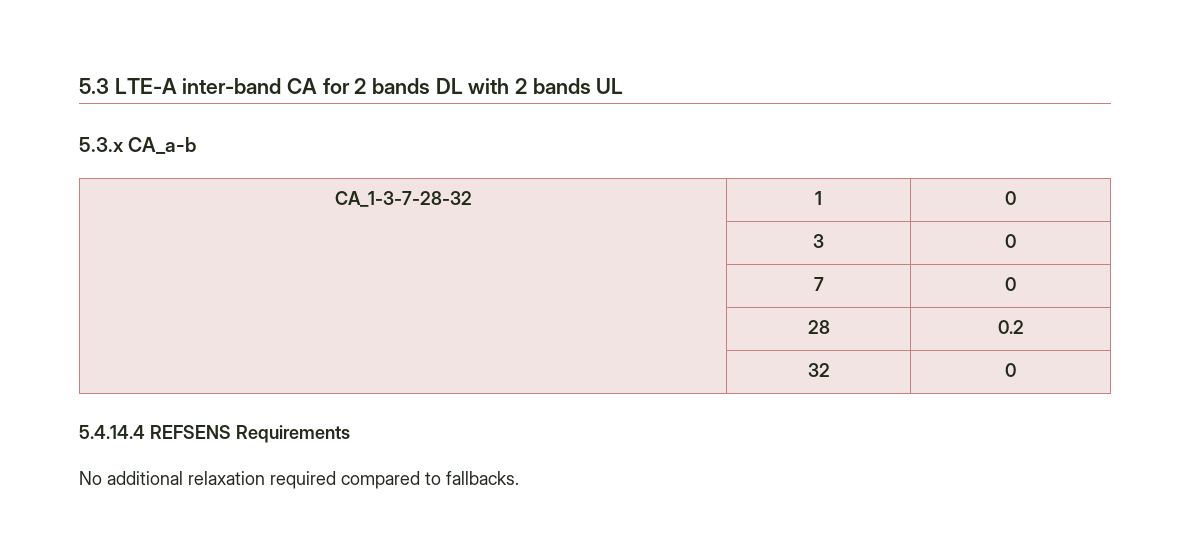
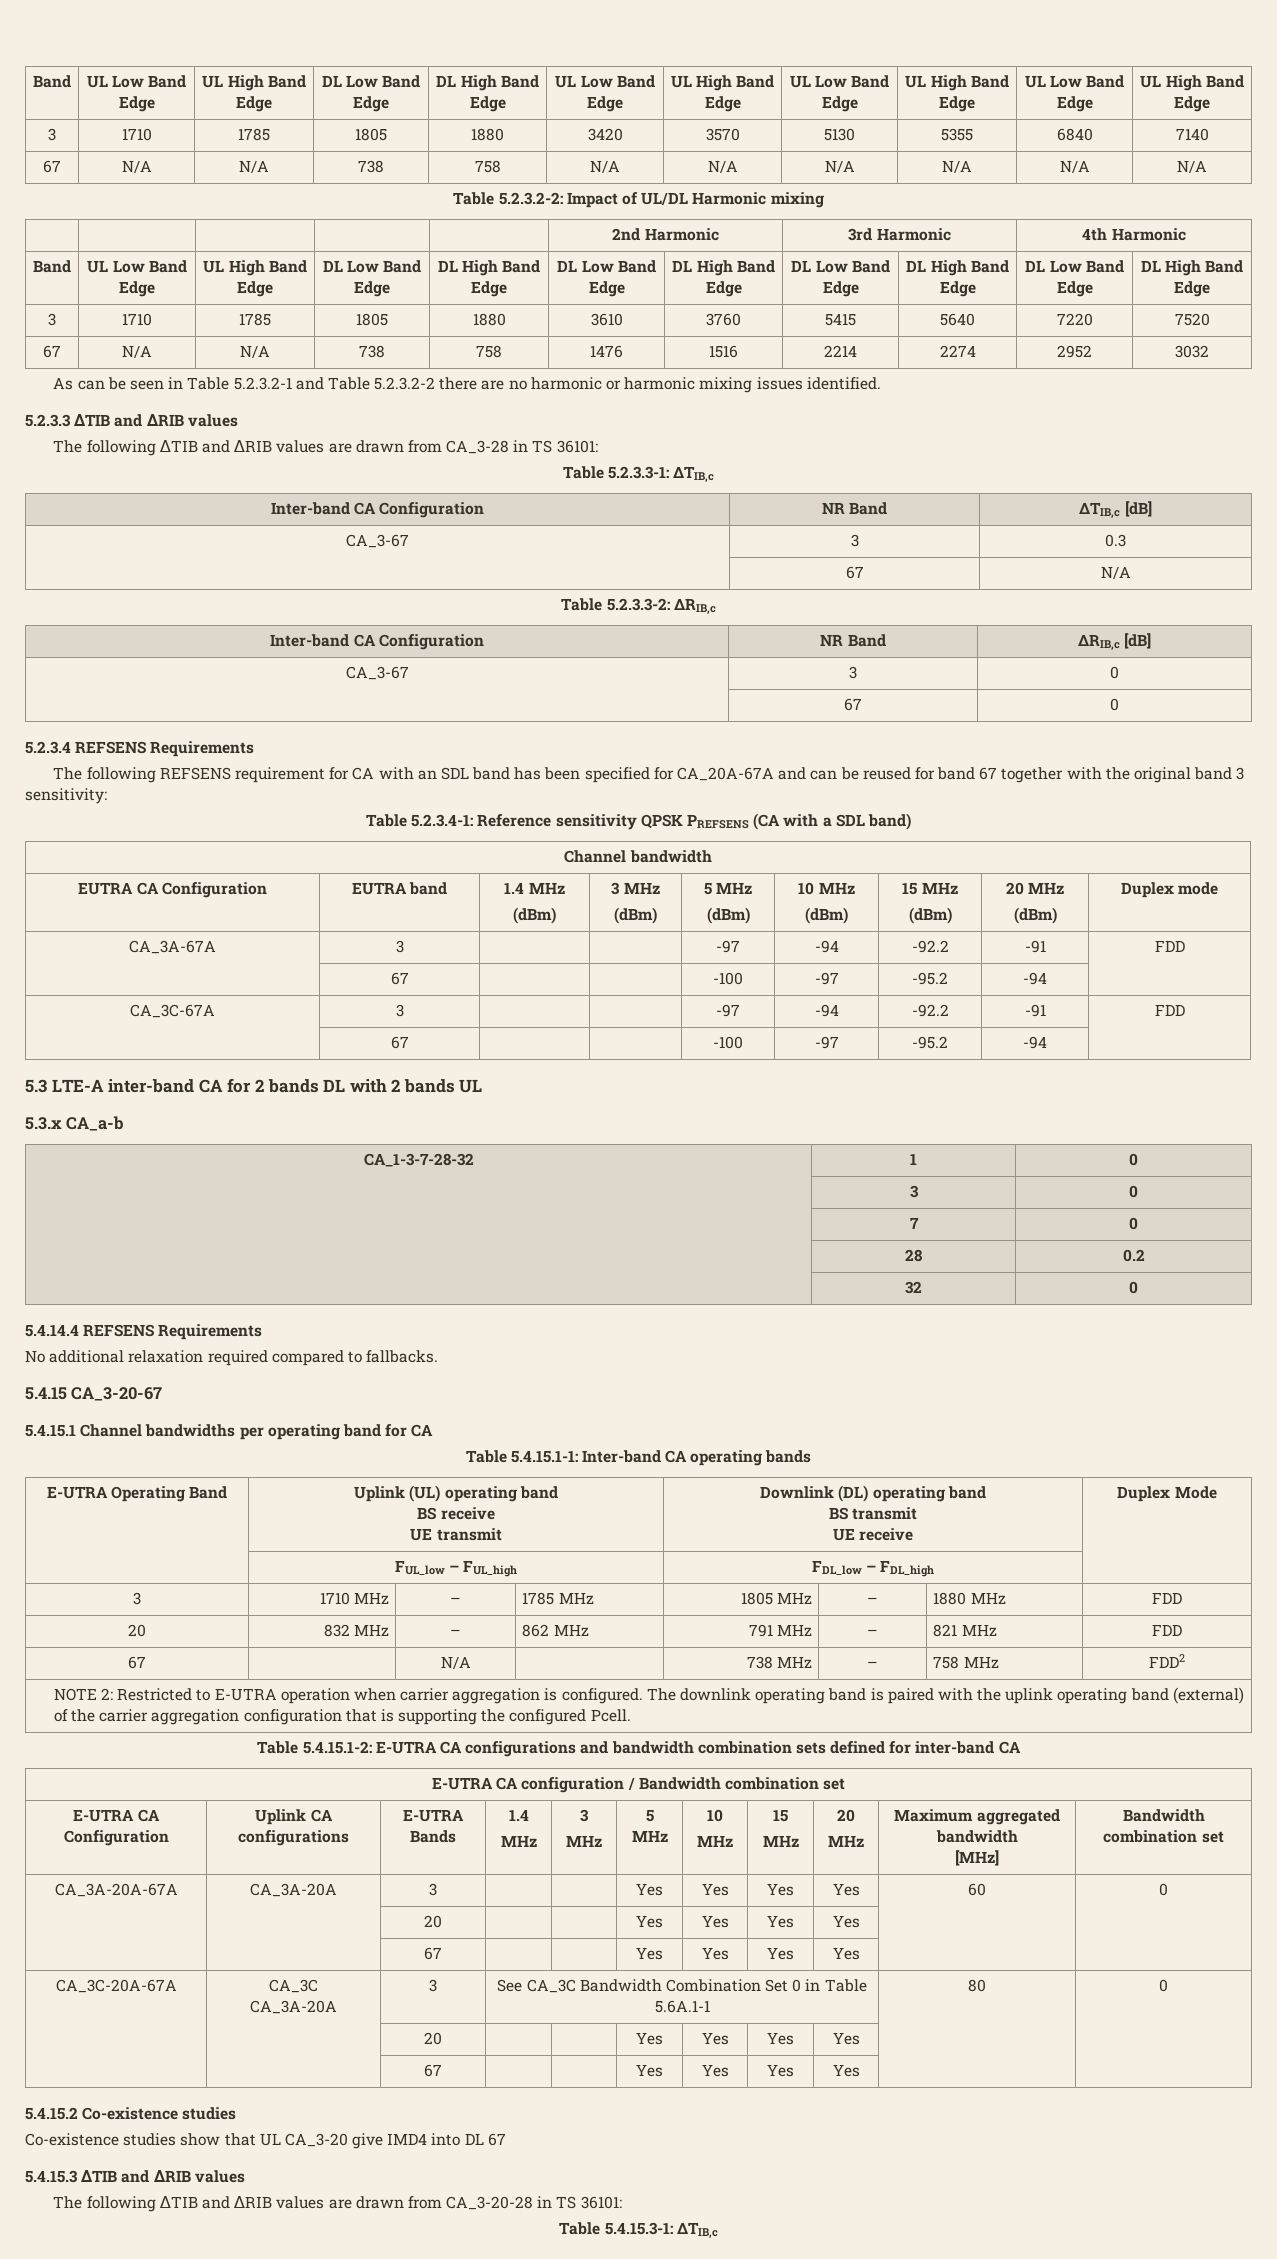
+ Band | UL Low Band Edge | UL High Band Edge | DL Low Band Edge | DL High Band Edge | UL Low Band Edge | UL High Band Edge | UL Low Band Edge | UL High Band Edge | UL Low Band Edge | UL High Band Edge
+ 3 | 1710 | 1785 | 1805 | 1880 | 3420 | 3570 | 5130 | 5355 | 6840 | 7140
+ 67 | N/A | N/A | 738 | 758 | N/A | N/A | N/A | N/A | N/A | N/A
+ Table 5.2.3.2-2: Impact of UL/DL Harmonic mixing
+ | | | | | 2nd Harmonic | 3rd Harmonic | 4th Harmonic
+ Band | UL Low Band Edge | UL High Band Edge | DL Low Band Edge | DL High Band Edge | DL Low Band Edge | DL High Band Edge | DL Low Band Edge | DL High Band Edge | DL Low Band Edge | DL High Band Edge
+ 3 | 1710 | 1785 | 1805 | 1880 | 3610 | 3760 | 5415 | 5640 | 7220 | 7520
+ 67 | N/A | N/A | 738 | 758 | 1476 | 1516 | 2214 | 2274 | 2952 | 3032
+ As can be seen in Table 5.2.3.2-1 and Table 5.2.3.2-2 there are no harmonic or harmonic mixing issues identified.
+ 5.2.3.3 ∆TIB and ∆RIB values
+ The following ∆TIB and ∆RIB values are drawn from CA_3-28 in TS 36101:
+ Table 5.2.3.3-1: ΔTIB,c
+ Inter-band CA Configuration | NR Band | ΔTIB,c [dB]
+ CA_3-67 | 3 | 0.3
+ | 67 | N/A
+ Table 5.2.3.3-2: ΔRIB,c
+ Inter-band CA Configuration | NR Band | ΔRIB,c [dB]
+ CA_3-67 | 3 | 0
+ | 67 | 0
+ 5.2.3.4 REFSENS Requirements
+ The following REFSENS requirement for CA with an SDL band has been specified for CA_20A-67A and can be reused for band 67 together with the original band 3 sensitivity:
+ Table 5.2.3.4-1: Reference sensitivity QPSK PREFSENS (CA with a SDL band)
+ Channel bandwidth
+ EUTRA CA Configuration | EUTRA band | 1.4 MHz
+ (dBm) | 3 MHz
+ (dBm) | 5 MHz
+ (dBm) | 10 MHz
+ (dBm) | 15 MHz
+ (dBm) | 20 MHz
+ (dBm) | Duplex mode
+ CA_3A-67A | 3 | | | -97 | -94 | -92.2 | -91 | FDD
+ | 67 | | | -100 | -97 | -95.2 | -94 |
+ CA_3C-67A | 3 | | | -97 | -94 | -92.2 | -91 | FDD
+ | 67 | | | -100 | -97 | -95.2 | -94 |
+ 5.4.15 CA_3-20-67
+ 5.4.15.1 Channel bandwidths per operating band for CA
+ Table 5.4.15.1-1: Inter-band CA operating bands
+ E-UTRA Operating Band | Uplink (UL) operating band
+ BS receive
+ UE transmit | Downlink (DL) operating band
+ BS transmit
+ UE receive | Duplex Mode
+ | FUL_low – FUL_high | FDL_low – FDL_high |
+ 3 | 1710 MHz | – | 1785 MHz | 1805 MHz | – | 1880 MHz | FDD
+ 20 | 832 MHz | – | 862 MHz | 791 MHz | – | 821 MHz | FDD
+ 67 | | N/A | | 738 MHz | – | 758 MHz | FDD2
+ NOTE 2: Restricted to E-UTRA operation when carrier aggregation is configured. The downlink operating band is paired with the uplink operating band (external) of the carrier aggregation configuration that is supporting the configured Pcell.
+ Table 5.4.15.1-2: E-UTRA CA configurations and bandwidth combination sets defined for inter-band CA
+ E-UTRA CA configuration / Bandwidth combination set
+ E-UTRA CA Configuration | Uplink CA configurations | E-UTRA Bands | 1.4
+ MHz | 3
+ MHz | 5
+ MHz | 10
+ MHz | 15
+ MHz | 20
+ MHz | Maximum aggregated bandwidth
+ [MHz] | Bandwidth combination set
+ CA_3A-20A-67A | CA_3A-20A | 3 | | | Yes | Yes | Yes | Yes | 60 | 0
+ | | 20 | | | Yes | Yes | Yes | Yes | |
+ | | 67 | | | Yes | Yes | Yes | Yes | |
+ CA_3C-20A-67A | CA_3C
+ CA_3A-20A | 3 | See CA_3C Bandwidth Combination Set 0 in Table 5.6A.1-1 | 80 | 0
+ | | 20 | | | Yes | Yes | Yes | Yes | |
+ | | 67 | | | Yes | Yes | Yes | Yes | |
+ 5.4.15.2 Co-existence studies
+ Co-existence studies show that UL CA_3-20 give IMD4 into DL 67
+ 5.4.15.3 ∆TIB and ∆RIB values
+ The following ∆TIB and ∆RIB values are drawn from CA_3-20-28 in TS 36101:
+ Table 5.4.15.3-1: ΔTIB,c

